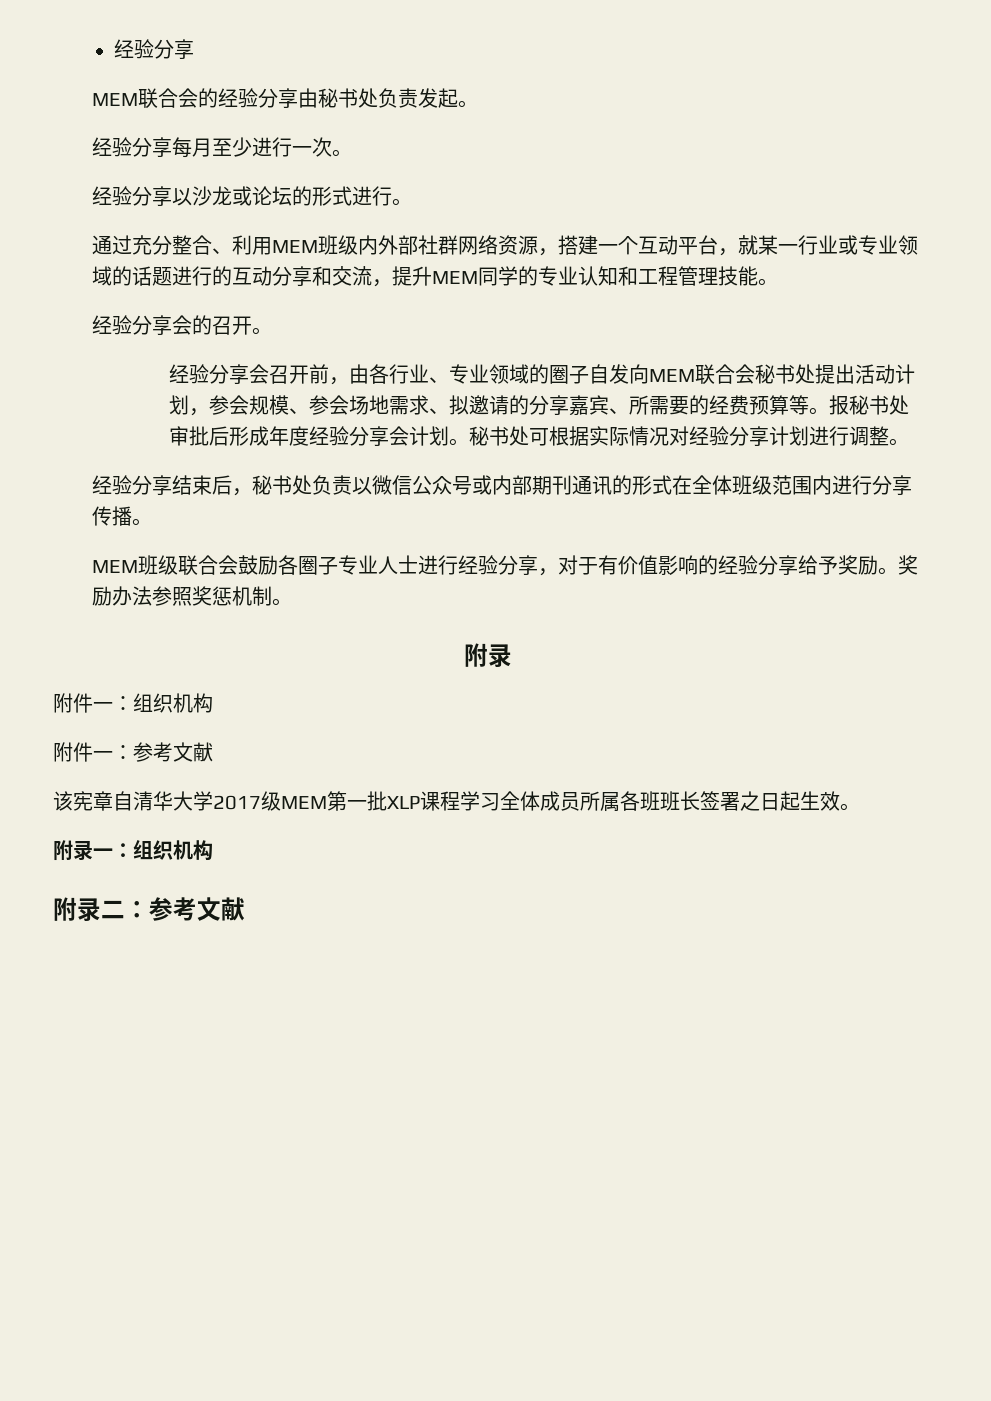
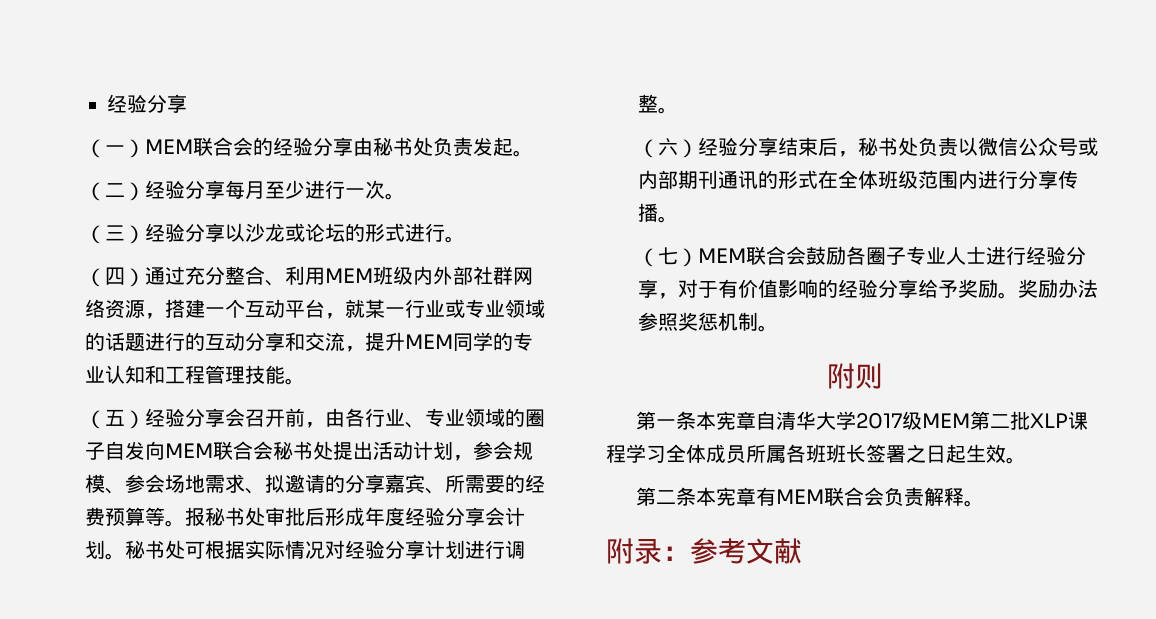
- MEM联合会的经验分享由秘书处负责发起。
+ （一）MEM联合会的经验分享由秘书处负责发起。
- 经验分享每月至少进行一次。
+ （二）经验分享每月至少进行一次。
- 经验分享以沙龙或论坛的形式进行。
+ （三）经验分享以沙龙或论坛的形式进行。
- 通过充分整合、利用MEM班级内外部社群网络资源，搭建一个互动平台，就某一行业或专业领域的话题进行的互动分享和交流，提升MEM同学的专业认知和工程管理技能。
+ （四）通过充分整合、利用MEM班级内外部社群网络资源，搭建一个互动平台，就某一行业或专业领域的话题进行的互动分享和交流，提升MEM同学的专业认知和工程管理技能。
- 经验分享会的召开。
- 经验分享会召开前，由各行业、专业领域的圈子自发向MEM联合会秘书处提出活动计划，参会规模、参会场地需求、拟邀请的分享嘉宾、所需要的经费预算等。
+ （五）经验分享会召开前，由各行业、专业领域的圈子自发向MEM联合会秘书处提出活动计划，参会规模、参会场地需求、拟邀请的分享嘉宾、所需要的经费预算等。
- 经验分享结束后，秘书处负责以微信公众号或内部期刊通讯的形式在全体班级范围内进行分享传播。
+ （六）经验分享结束后，秘书处负责以微信公众号或内部期刊通讯的形式在全体班级范围内进行分享传播。
- MEM班级联合会鼓励各圈子专业人士进行经验分享，对于有价值影响的经验分享给予奖励。
+ （七）MEM联合会鼓励各圈子专业人士进行经验分享，对于有价值影响的经验分享给予奖励。
  奖励办法参照奖惩机制。
- 附录
- 附件一：组织机构
- 附件一：参考文献
- 该宪章自清华大学2017级MEM第一批XLP课程学习全体成员所属各班班长签署之日起生效。
+ 附则
+ 第一条本宪章自清华大学2017级MEM第二批XLP课程学习全体成员所属各班班长签署之日起生效。
- 附录一：组织机构
- 附录二：参考文献
+ 第二条本宪章有MEM联合会负责解释。
+ 附录：参考文献

